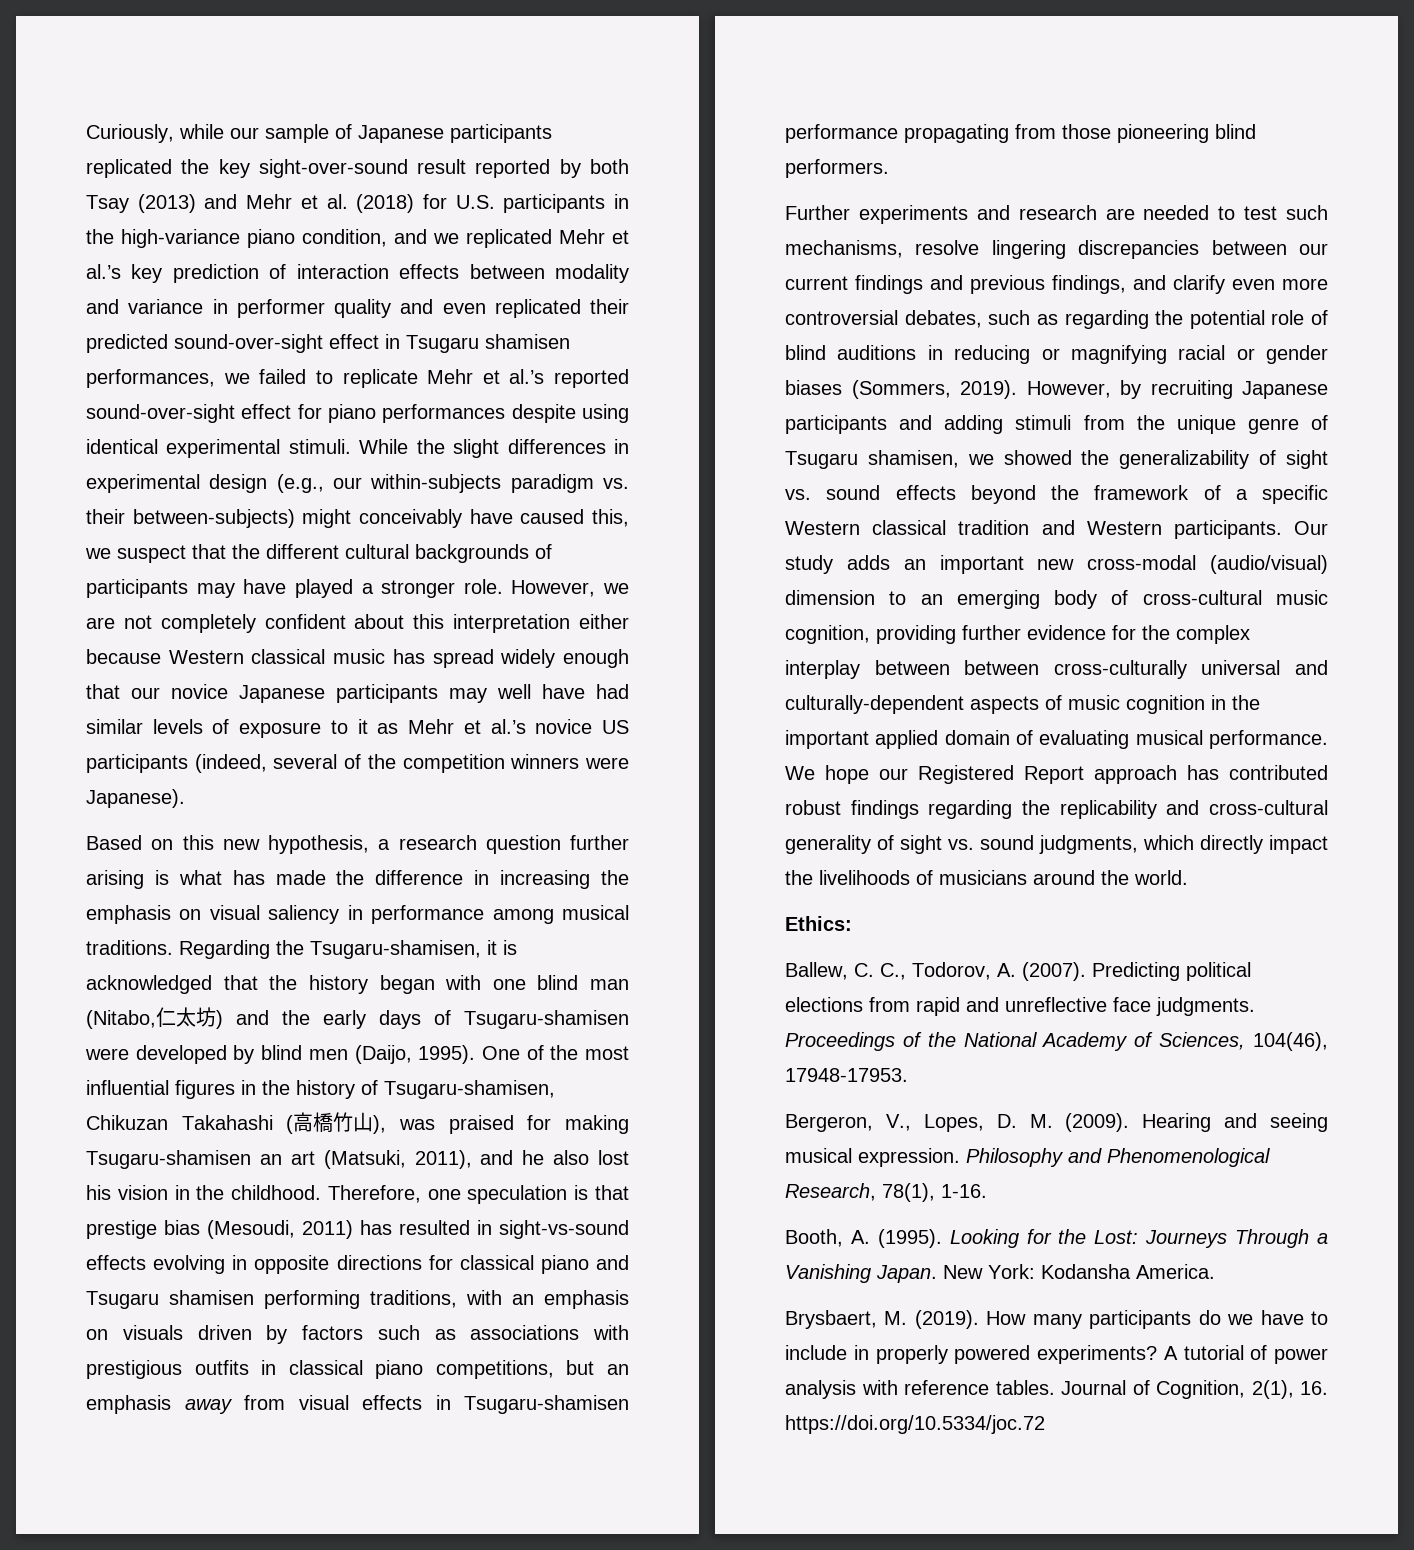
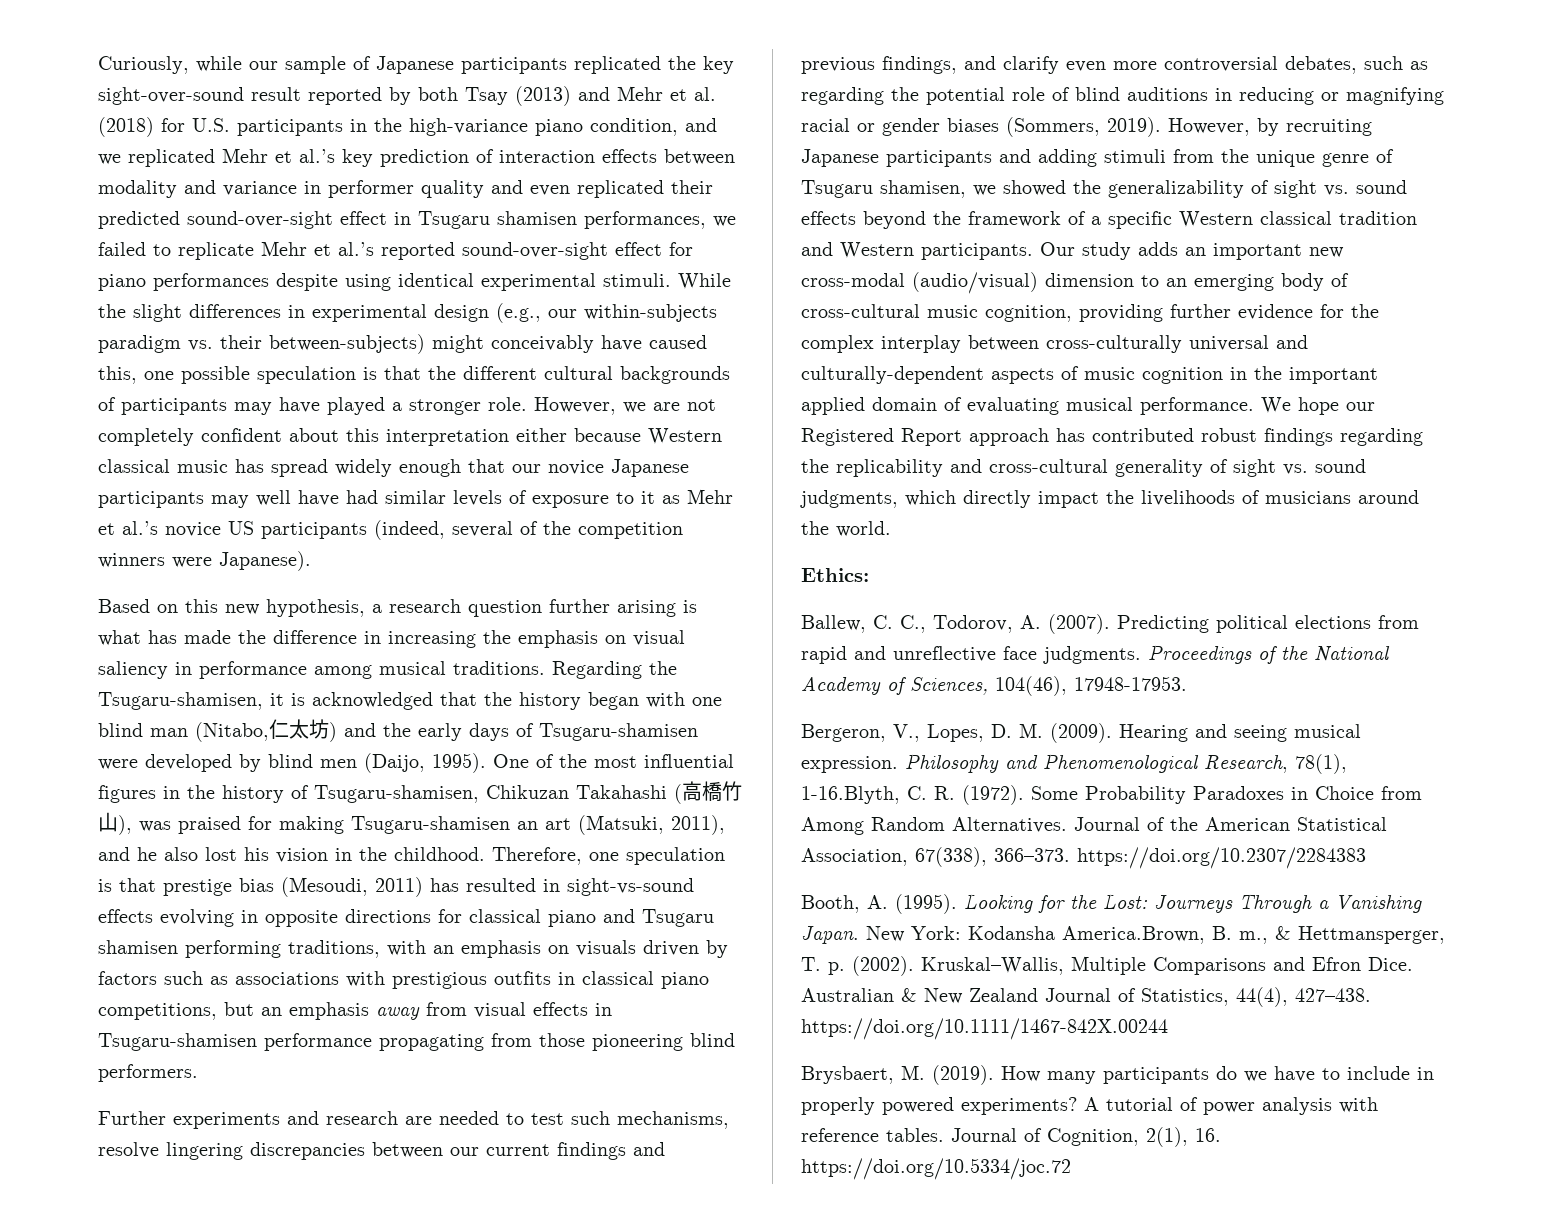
- While the slight differences in experimental design (e.g., our within-subjects paradigm vs. their between-subjects) might conceivably have caused this, we suspect that the different cultural backgrounds of participants may have played a stronger role.
+ While the slight differences in experimental design (e.g., our within-subjects paradigm vs. their between-subjects) might conceivably have caused this, one possible speculation is that the different cultural backgrounds of participants may have played a stronger role.
- Our study adds an important new cross-modal (audio/visual) dimension to an emerging body of cross-cultural music cognition, providing further evidence for the complex interplay between between cross-culturally universal and culturally-dependent aspects of music cognition in the important applied domain of evaluating musical performance.
+ Our study adds an important new cross-modal (audio/visual) dimension to an emerging body of cross-cultural music cognition, providing further evidence for the complex interplay between cross-culturally universal and culturally-dependent aspects of music cognition in the important applied domain of evaluating musical performance.
- Philosophy and Phenomenological Research, 78(1), 1-16.
+ Philosophy and Phenomenological Research, 78(1), 1-16.Blyth, C. R. (1972). Some Probability Paradoxes in Choice from Among Random Alternatives. Journal of the American Statistical Association, 67(338), 366–373. https://doi.org/10.2307/2284383
- New York: Kodansha America.
+ New York: Kodansha America.Brown, B. m., & Hettmansperger, T. p. (2002). Kruskal–Wallis, Multiple Comparisons and Efron Dice. Australian & New Zealand Journal of Statistics, 44(4), 427–438. https://doi.org/10.1111/1467-842X.00244

